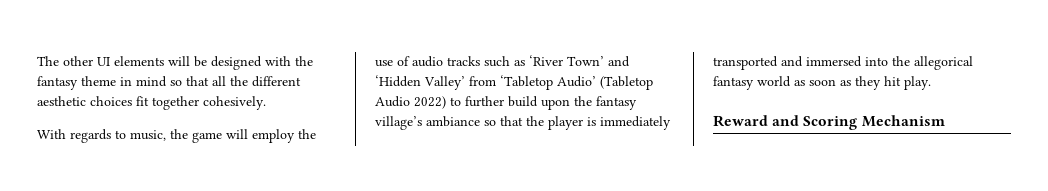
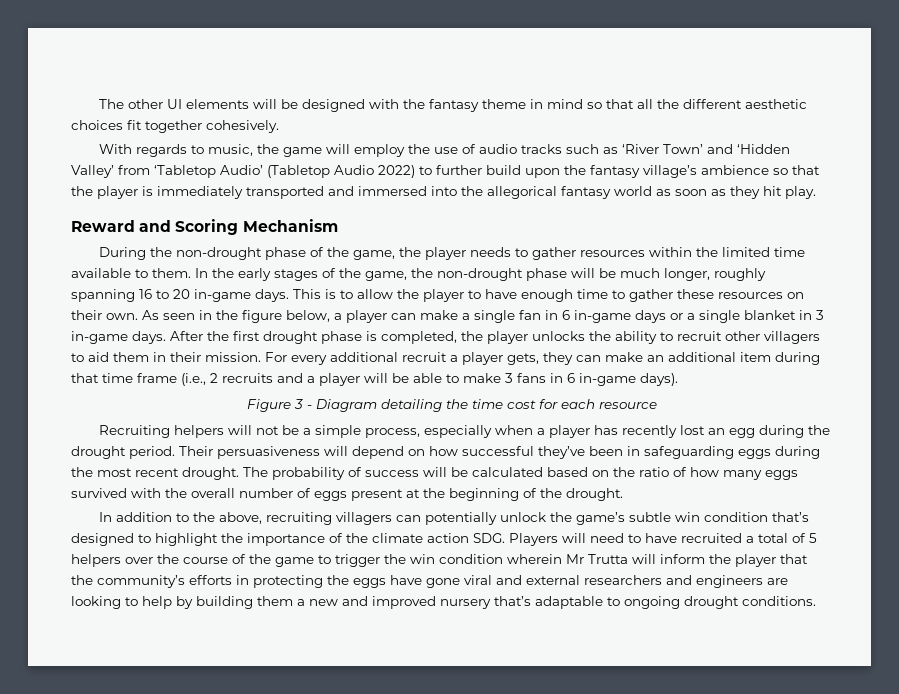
- With regards to music, the game will employ the use of audio tracks such as ‘River Town’ and ‘Hidden Valley’ from ‘Tabletop Audio’ (Tabletop Audio 2022) to further build upon the fantasy village’s ambiance so that the player is immediately transported and immersed into the allegorical fantasy world as soon as they hit play.
+ With regards to music, the game will employ the use of audio tracks such as ‘River Town’ and ‘Hidden Valley’ from ‘Tabletop Audio’ (Tabletop Audio 2022) to further build upon the fantasy village’s ambience so that the player is immediately transported and immersed into the allegorical fantasy world as soon as they hit play.
+ During the non-drought phase of the game, the player needs to gather resources within the limited time available to them. In the early stages of the game, the non-drought phase will be much longer, roughly spanning 16 to 20 in-game days. This is to allow the player to have enough time to gather these resources on their own. As seen in the figure below, a player can make a single fan in 6 in-game days or a single blanket in 3 in-game days. After the first drought phase is completed, the player unlocks the ability to recruit other villagers to aid them in their mission. For every additional recruit a player gets, they can make an additional item during that time frame (i.e., 2 recruits and a player will be able to make 3 fans in 6 in-game days).
+ Figure 3 - Diagram detailing the time cost for each resource
+ Recruiting helpers will not be a simple process, especially when a player has recently lost an egg during the drought period. Their persuasiveness will depend on how successful they’ve been in safeguarding eggs during the most recent drought. The probability of success will be calculated based on the ratio of how many eggs survived with the overall number of eggs present at the beginning of the drought.
+ In addition to the above, recruiting villagers can potentially unlock the game’s subtle win condition that’s designed to highlight the importance of the climate action SDG. Players will need to have recruited a total of 5 helpers over the course of the game to trigger the win condition wherein Mr Trutta will inform the player that the community’s efforts in protecting the eggs have gone viral and external researchers and engineers are looking to help by building them a new and improved nursery that’s adaptable to ongoing drought conditions.

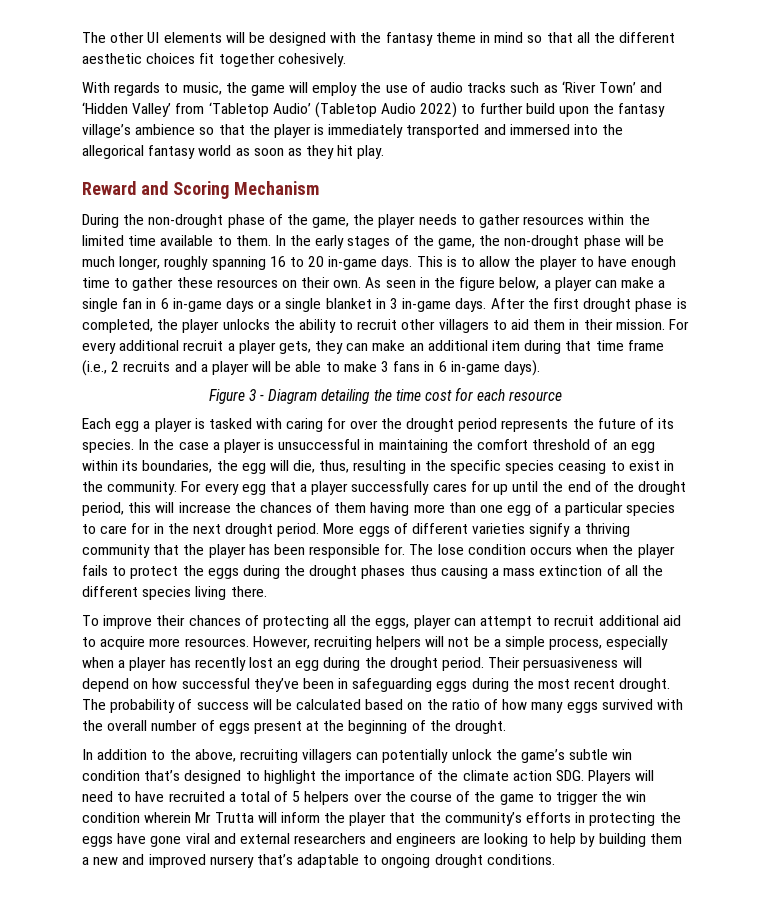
- Recruiting helpers will not be a simple process, especially when a player has recently lost an egg during the drought period.
+ Each egg a player is tasked with caring for over the drought period represents the future of its species. In the case a player is unsuccessful in maintaining the comfort threshold of an egg within its boundaries, the egg will die, thus, resulting in the specific species ceasing to exist in the community. For every egg that a player successfully cares for up until the end of the drought period, this will increase the chances of them having more than one egg of a particular species to care for in the next drought period. More eggs of different varieties signify a thriving community that the player has been responsible for. The lose condition occurs when the player fails to protect the eggs during the drought phases thus causing a mass extinction of all the different species living there.
+ To improve their chances of protecting all the eggs, player can attempt to recruit additional aid to acquire more resources. However, recruiting helpers will not be a simple process, especially when a player has recently lost an egg during the drought period.

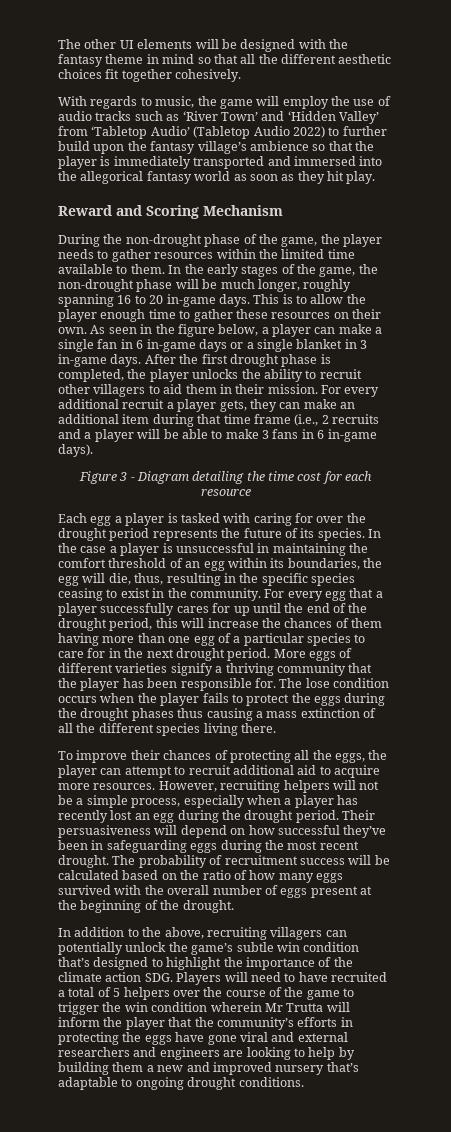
- This is to allow the player to have enough time to gather these resources on their own.
+ This is to allow the player enough time to gather these resources on their own.
- To improve their chances of protecting all the eggs, player can attempt to recruit additional aid to acquire more resources.
+ To improve their chances of protecting all the eggs, the player can attempt to recruit additional aid to acquire more resources.
- The probability of success will be calculated based on the ratio of how many eggs survived with the overall number of eggs present at the beginning of the drought.
+ The probability of recruitment success will be calculated based on the ratio of how many eggs survived with the overall number of eggs present at the beginning of the drought.

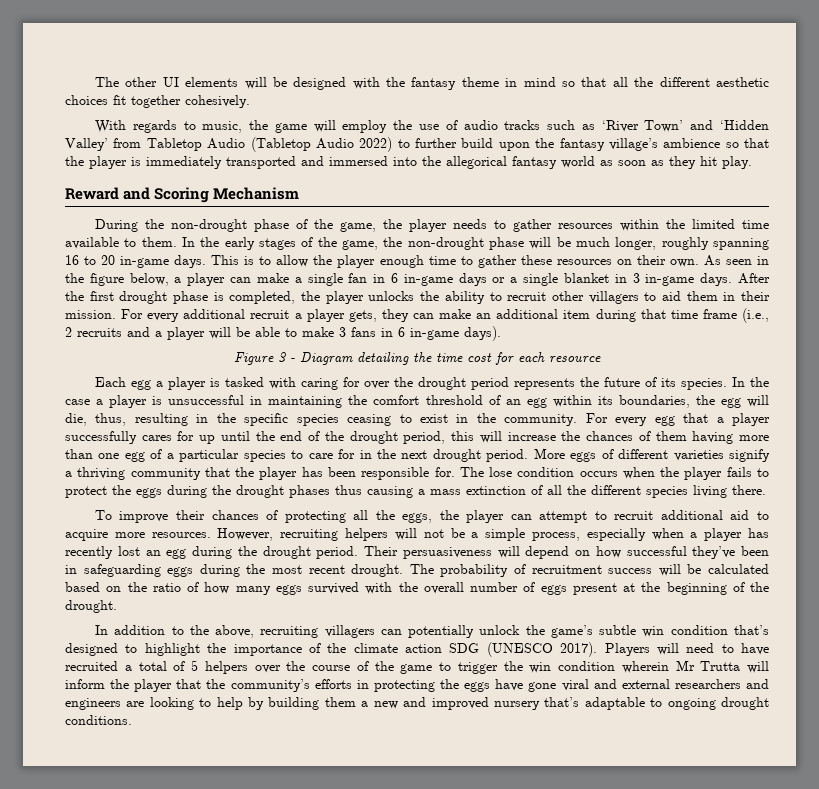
- With regards to music, the game will employ the use of audio tracks such as ‘River Town’ and ‘Hidden Valley’ from ‘Tabletop Audio’ (Tabletop Audio 2022) to further build upon the fantasy village’s ambience so that the player is immediately transported and immersed into the allegorical fantasy world as soon as they hit play.
+ With regards to music, the game will employ the use of audio tracks such as ‘River Town’ and ‘Hidden Valley’ from Tabletop Audio (Tabletop Audio 2022) to further build upon the fantasy village’s ambience so that the player is immediately transported and immersed into the allegorical fantasy world as soon as they hit play.
- In addition to the above, recruiting villagers can potentially unlock the game’s subtle win condition that’s designed to highlight the importance of the climate action SDG. Players will need to have recruited a total of 5 helpers over the course of the game to trigger the win condition wherein Mr Trutta will inform the player that the community’s efforts in protecting the eggs have gone viral and external researchers and engineers are looking to help by building them a new and improved nursery that’s adaptable to ongoing drought conditions.
+ In addition to the above, recruiting villagers can potentially unlock the game’s subtle win condition that’s designed to highlight the importance of the climate action SDG (UNESCO 2017). Players will need to have recruited a total of 5 helpers over the course of the game to trigger the win condition wherein Mr Trutta will inform the player that the community’s efforts in protecting the eggs have gone viral and external researchers and engineers are looking to help by building them a new and improved nursery that’s adaptable to ongoing drought conditions.

